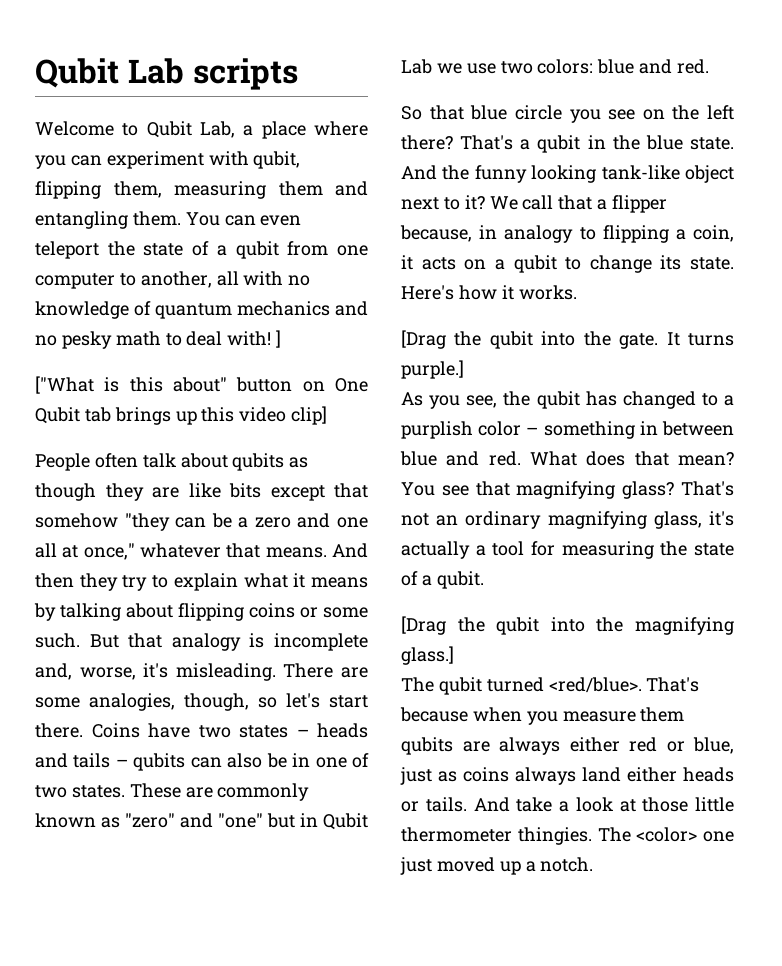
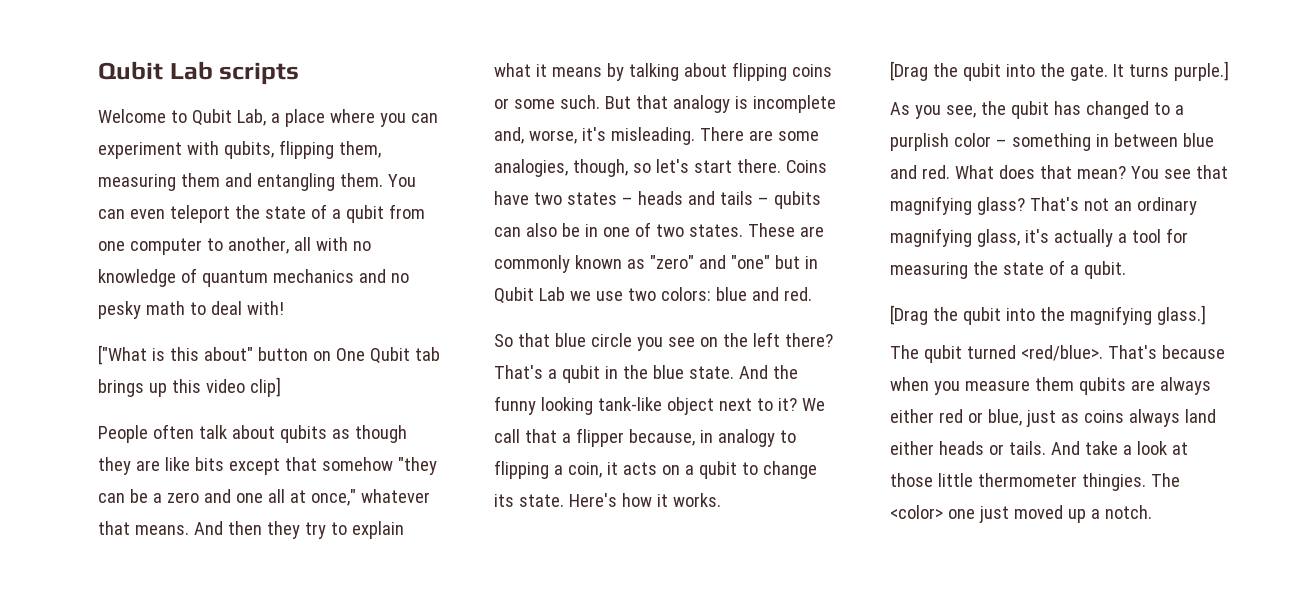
- Welcome to Qubit Lab, a place where you can experiment with qubit, flipping them, measuring them and entangling them.
+ Welcome to Qubit Lab, a place where you can experiment with qubits, flipping them, measuring them and entangling them.
- You can even teleport the state of a qubit from one computer to another, all with no knowledge of quantum mechanics and no pesky math to deal with! ]
+ You can even teleport the state of a qubit from one computer to another, all with no knowledge of quantum mechanics and no pesky math to deal with!

